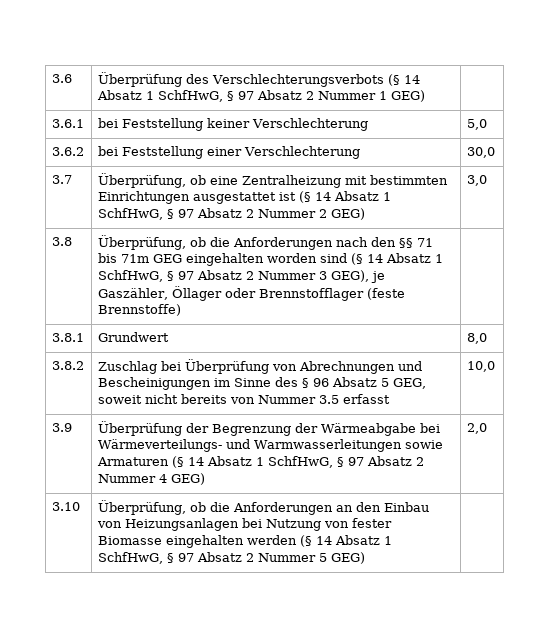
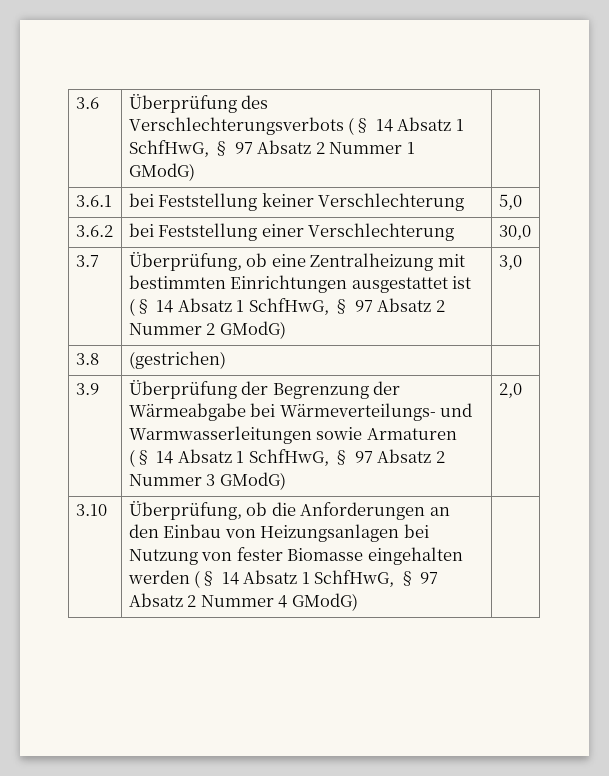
- 3.6 | Überprüfung des Verschlechterungsverbots (§ 14 Absatz 1 SchfHwG, § 97 Absatz 2 Nummer 1 GEG) |
+ 3.6 | Überprüfung des Verschlechterungsverbots (§ 14 Absatz 1 SchfHwG, § 97 Absatz 2 Nummer 1 GModG) |
- 3.7 | Überprüfung, ob eine Zentralheizung mit bestimmten Einrichtungen ausgestattet ist (§ 14 Absatz 1 SchfHwG, § 97 Absatz 2 Nummer 2 GEG) | 3,0
+ 3.7 | Überprüfung, ob eine Zentralheizung mit bestimmten Einrichtungen ausgestattet ist (§ 14 Absatz 1 SchfHwG, § 97 Absatz 2 Nummer 2 GModG) | 3,0
- 3.8 | Überprüfung, ob die Anforderungen nach den §§ 71 bis 71m GEG eingehalten worden sind (§ 14 Absatz 1 SchfHwG, § 97 Absatz 2 Nummer 3 GEG), je Gaszähler, Öllager oder Brennstofflager (feste Brennstoffe) |
- 3.8.1 | Grundwert | 8,0
- 3.8.2 | Zuschlag bei Überprüfung von Abrechnungen und Bescheinigungen im Sinne des § 96 Absatz 5 GEG, soweit nicht bereits von Nummer 3.5 erfasst | 10,0
+ 3.8 | (gestrichen) |
- 3.9 | Überprüfung der Begrenzung der Wärmeabgabe bei Wärmeverteilungs- und Warmwasserleitungen sowie Armaturen (§ 14 Absatz 1 SchfHwG, § 97 Absatz 2 Nummer 4 GEG) | 2,0
+ 3.9 | Überprüfung der Begrenzung der Wärmeabgabe bei Wärmeverteilungs- und Warmwasserleitungen sowie Armaturen (§ 14 Absatz 1 SchfHwG, § 97 Absatz 2 Nummer 3 GModG) | 2,0
- 3.10 | Überprüfung, ob die Anforderungen an den Einbau von Heizungsanlagen bei Nutzung von fester Biomasse eingehalten werden (§ 14 Absatz 1 SchfHwG, § 97 Absatz 2 Nummer 5 GEG) |
+ 3.10 | Überprüfung, ob die Anforderungen an den Einbau von Heizungsanlagen bei Nutzung von fester Biomasse eingehalten werden (§ 14 Absatz 1 SchfHwG, § 97 Absatz 2 Nummer 4 GModG) |

